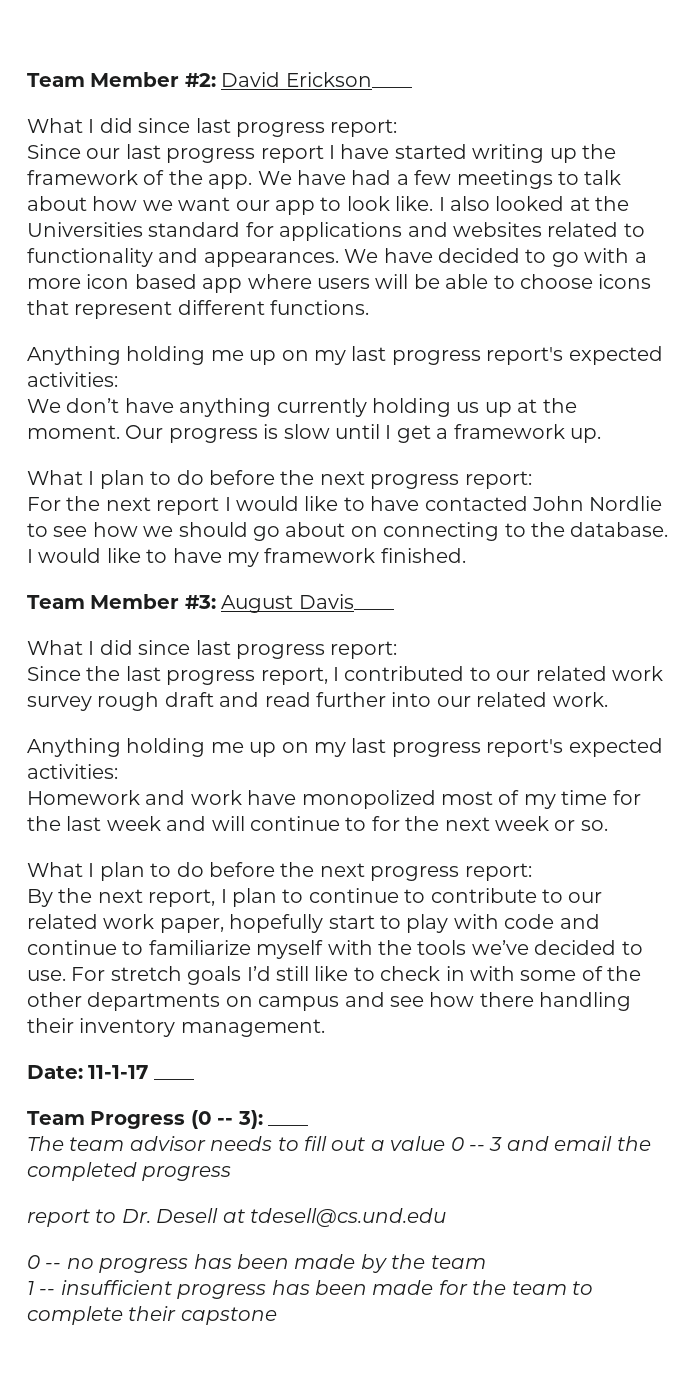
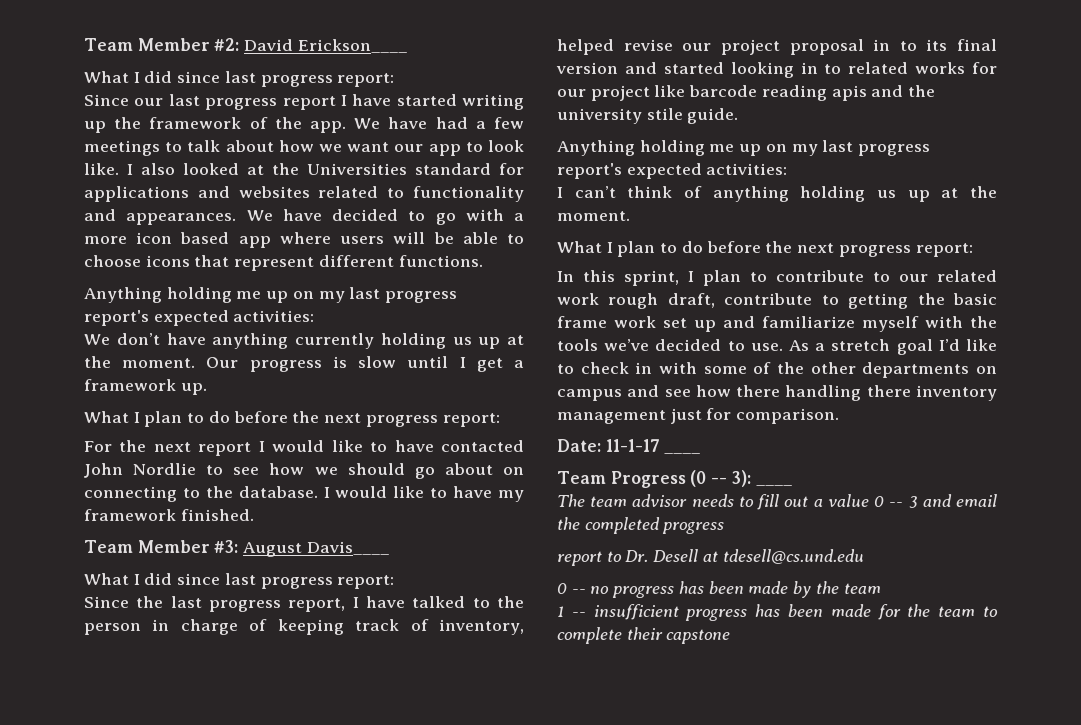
- Since the last progress report, I contributed to our related work survey rough draft and read further into our related work.
+ Since the last progress report, I have talked to the person in charge of keeping track of inventory, helped revise our project proposal in to its final version and started looking in to related works for our project like barcode reading apis and the university stile guide.
- Homework and work have monopolized most of my time for the last week and will continue to for the next week or so.
+ I can’t think of anything holding us up at the moment.
- By the next report, I plan to continue to contribute to our related work paper, hopefully start to play with code and continue to familiarize myself with the tools we’ve decided to use.
+ In this sprint, I plan to contribute to our related work rough draft, contribute to getting the basic frame work set up and familiarize myself with the tools we’ve decided to use.
- For stretch goals I’d still like to check in with some of the other departments on campus and see how there handling their inventory management.
+ As a stretch goal I’d like to check in with some of the other departments on campus and see how there handling there inventory management just for comparison.

